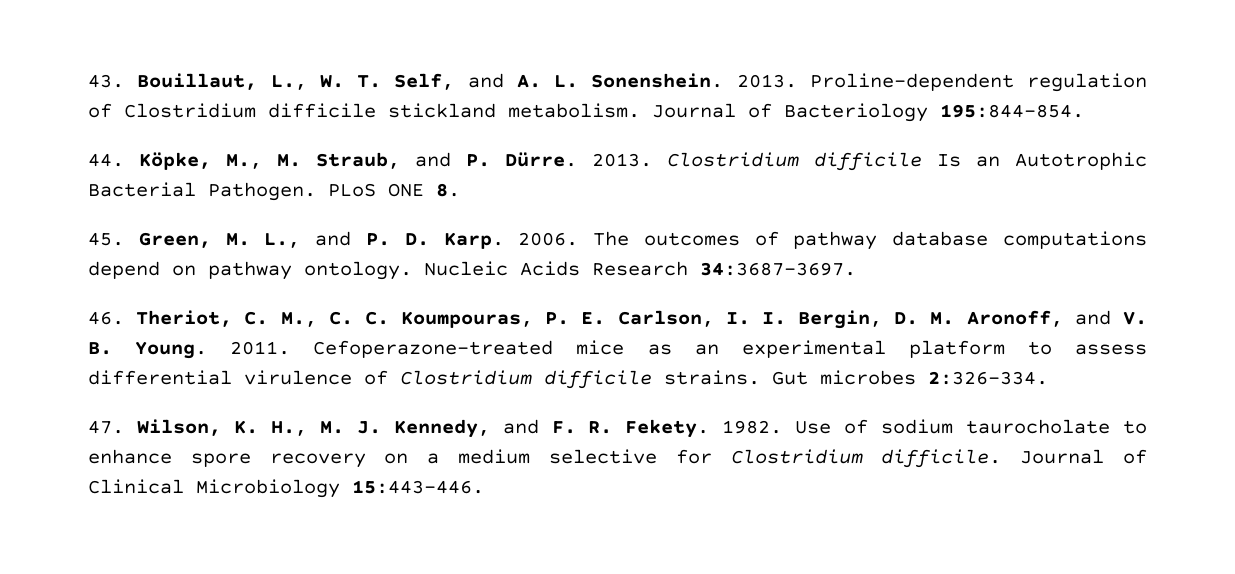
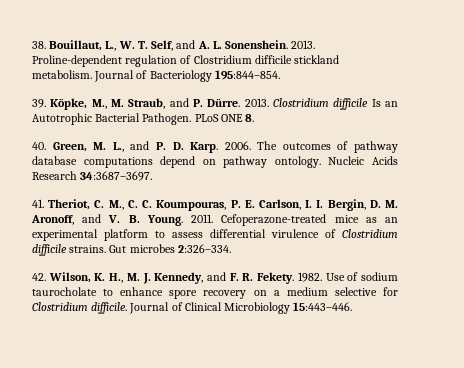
- 43. Bouillaut, L., W. T. Self, and A. L. Sonenshein.
+ 38. Bouillaut, L., W. T. Self, and A. L. Sonenshein.
- 44. Köpke, M., M. Straub, and P. Dürre.
+ 39. Köpke, M., M. Straub, and P. Dürre.
- 45. Green, M. L., and P. D. Karp.
+ 40. Green, M. L., and P. D. Karp.
- 46. Theriot, C. M., C. C. Koumpouras, P. E. Carlson, I. I. Bergin, D. M. Aronoff, and V. B. Young.
+ 41. Theriot, C. M., C. C. Koumpouras, P. E. Carlson, I. I. Bergin, D. M. Aronoff, and V. B. Young.
- 47. Wilson, K. H., M. J. Kennedy, and F. R. Fekety.
+ 42. Wilson, K. H., M. J. Kennedy, and F. R. Fekety.

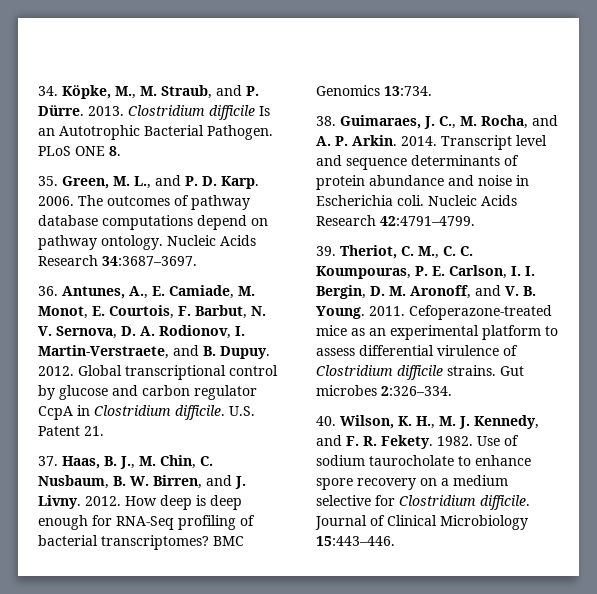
- 38. Bouillaut, L., W. T. Self, and A. L. Sonenshein. 2013. Proline-dependent regulation of Clostridium difficile stickland metabolism. Journal of Bacteriology 195:844–854.
- 39. Köpke, M., M. Straub, and P. Dürre.
+ 34. Köpke, M., M. Straub, and P. Dürre.
- 40. Green, M. L., and P. D. Karp.
+ 35. Green, M. L., and P. D. Karp.
- 41. Theriot, C. M., C. C. Koumpouras, P. E. Carlson, I. I. Bergin, D. M. Aronoff, and V. B. Young.
+ 36. Antunes, A., E. Camiade, M. Monot, E. Courtois, F. Barbut, N. V. Sernova, D. A. Rodionov, I. Martin-Verstraete, and B. Dupuy. 2012. Global transcriptional control by glucose and carbon regulator CcpA in Clostridium difficile. U.S. Patent 21.
+ 37. Haas, B. J., M. Chin, C. Nusbaum, B. W. Birren, and J. Livny. 2012. How deep is deep enough for RNA-Seq profiling of bacterial transcriptomes? BMC Genomics 13:734.
+ 38. Guimaraes, J. C., M. Rocha, and A. P. Arkin. 2014. Transcript level and sequence determinants of protein abundance and noise in Escherichia coli. Nucleic Acids Research 42:4791–4799.
+ 39. Theriot, C. M., C. C. Koumpouras, P. E. Carlson, I. I. Bergin, D. M. Aronoff, and V. B. Young.
- 42. Wilson, K. H., M. J. Kennedy, and F. R. Fekety.
+ 40. Wilson, K. H., M. J. Kennedy, and F. R. Fekety.

